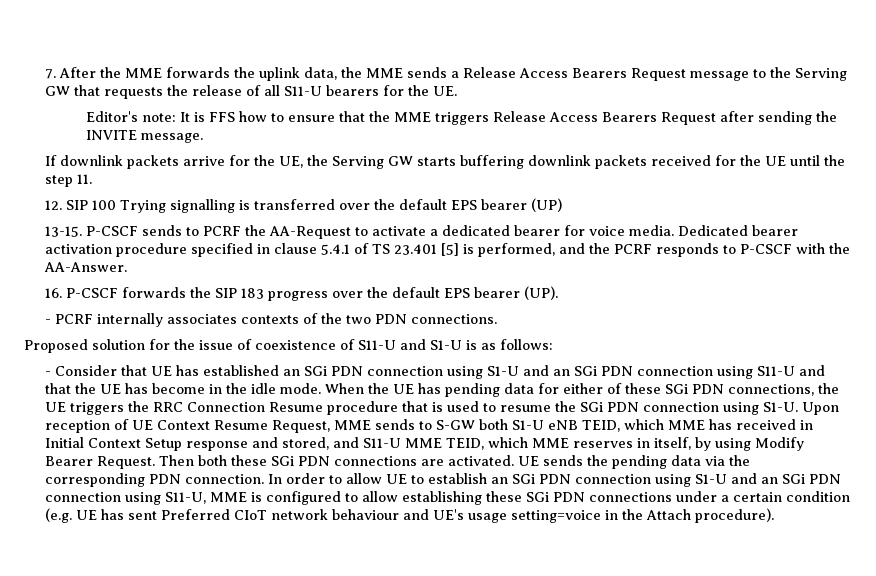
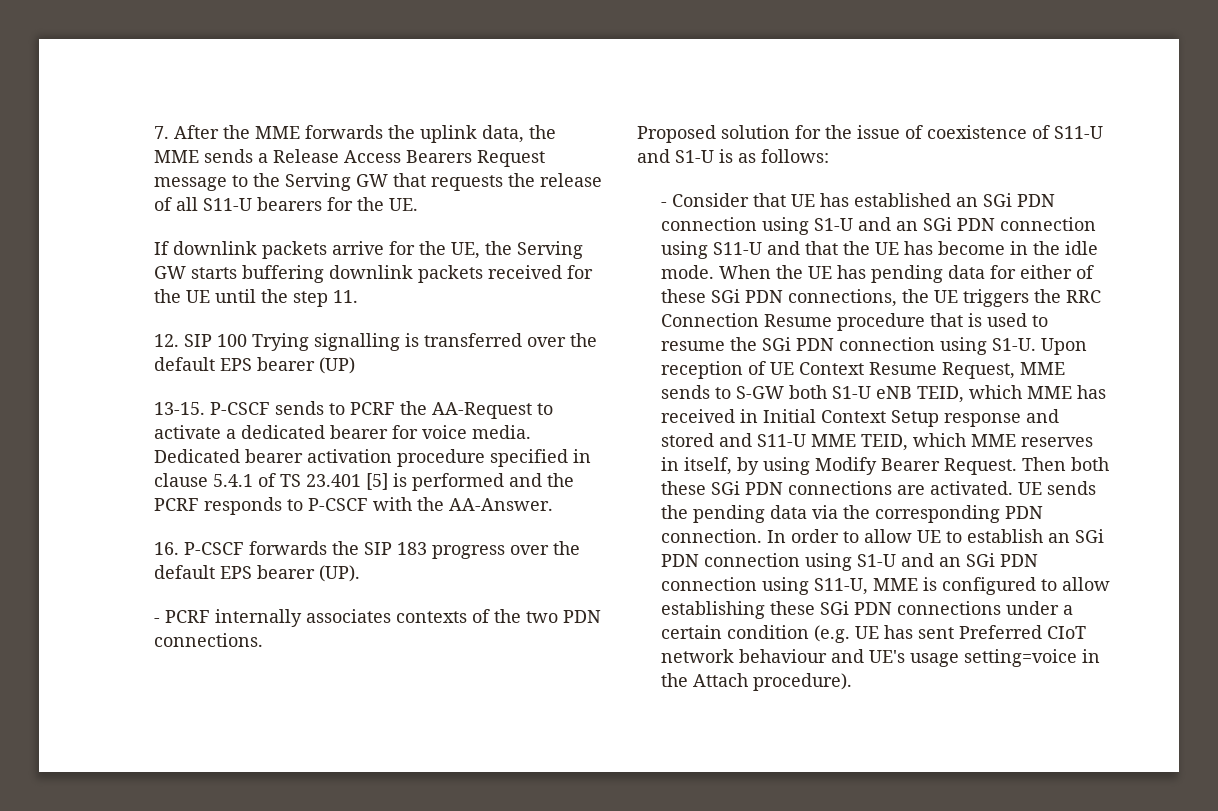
- Editor's note: It is FFS how to ensure that the MME triggers Release Access Bearers Request after sending the INVITE message.
- Dedicated bearer activation procedure specified in clause 5.4.1 of TS 23.401 [5] is performed, and the PCRF responds to P-CSCF with the AA-Answer.
+ Dedicated bearer activation procedure specified in clause 5.4.1 of TS 23.401 [5] is performed and the PCRF responds to P-CSCF with the AA-Answer.
- Upon reception of UE Context Resume Request, MME sends to S-GW both S1-U eNB TEID, which MME has received in Initial Context Setup response and stored, and S11-U MME TEID, which MME reserves in itself, by using Modify Bearer Request.
+ Upon reception of UE Context Resume Request, MME sends to S-GW both S1-U eNB TEID, which MME has received in Initial Context Setup response and stored and S11-U MME TEID, which MME reserves in itself, by using Modify Bearer Request.

